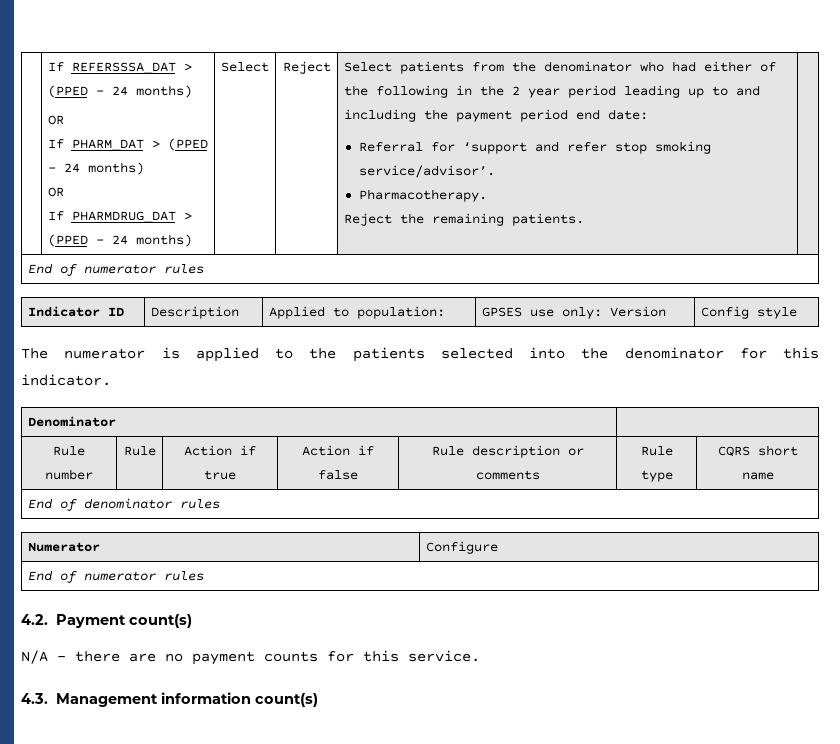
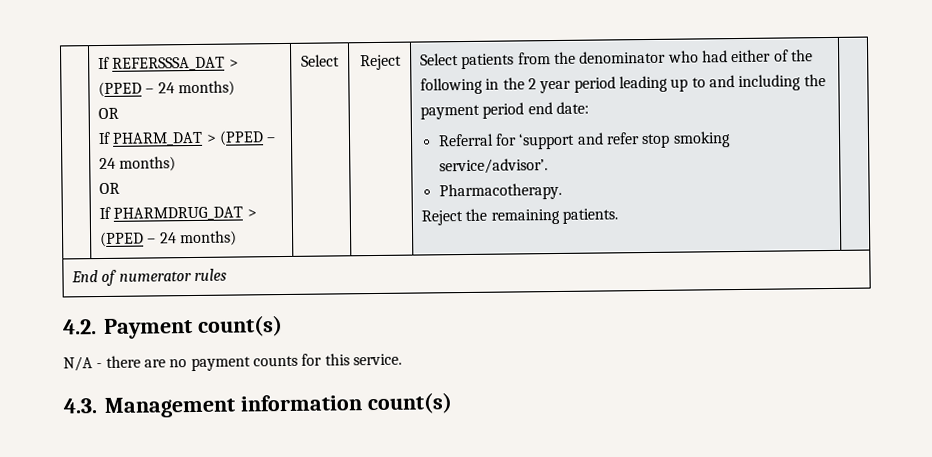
- Indicator ID | Description | Applied to population: | GPSES use only: Version | Config style
- The numerator is applied to the patients selected into the denominator for this indicator.
- Denominator |
- Rule number | Rule | Action if true | Action if false | Rule description or comments | Rule type | CQRS short name
- End of denominator rules
- Numerator | Configure
- End of numerator rules

